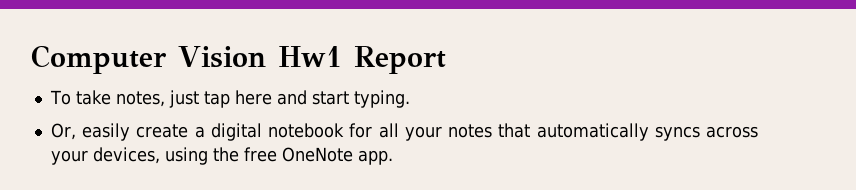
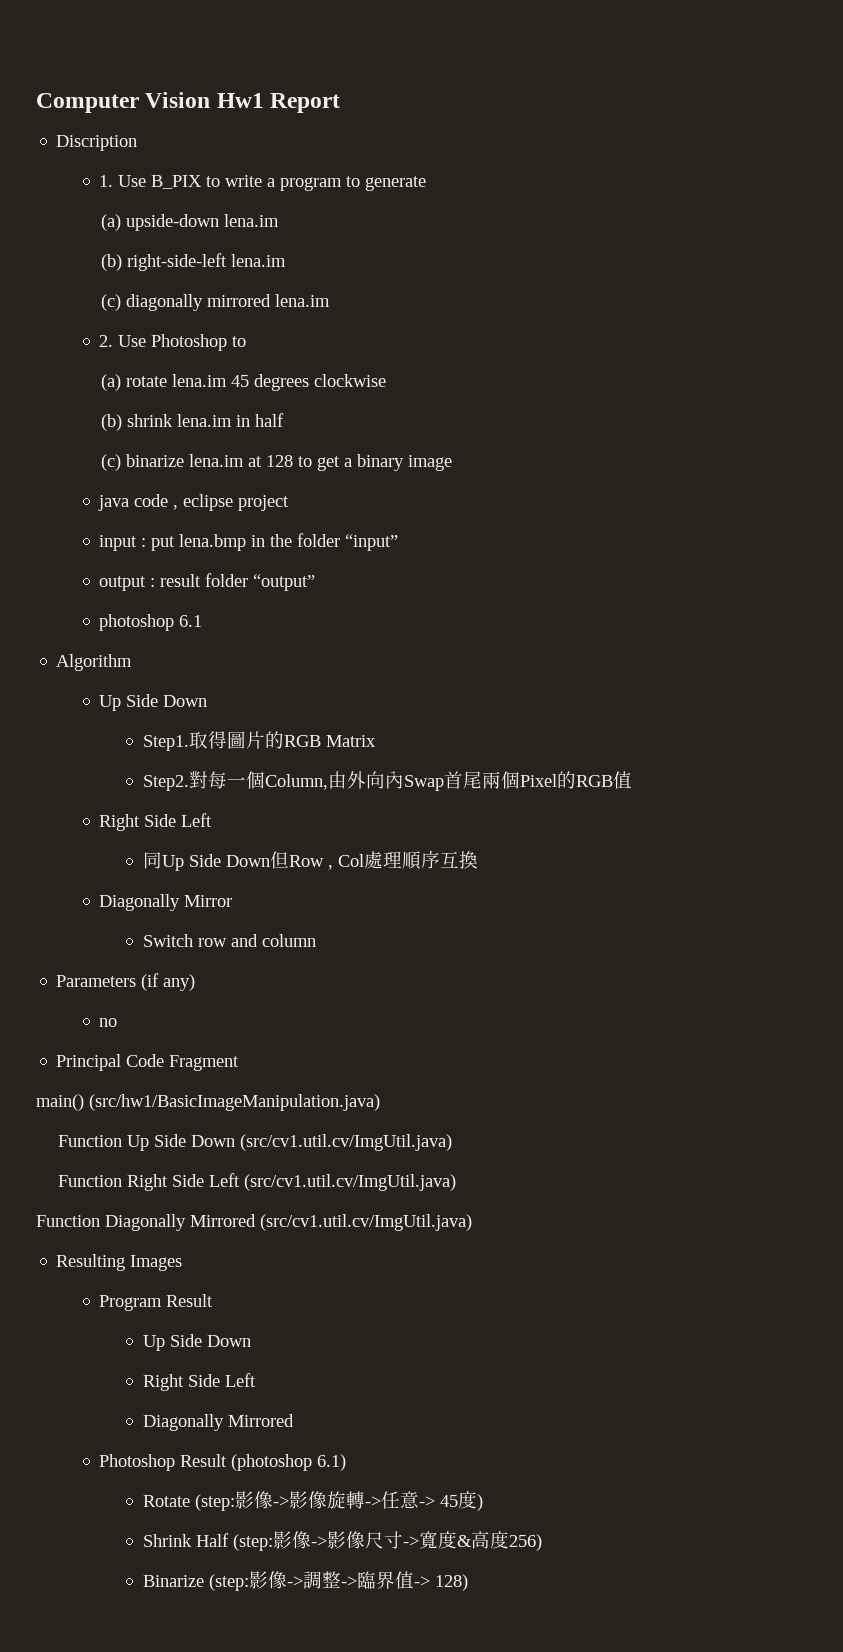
- To take notes, just tap here and start typing.
- Or, easily create a digital notebook for all your notes that automatically syncs across your devices, using the free OneNote app.
+ Discription
+ 1. Use B_PIX to write a program to generate
+ (a) upside-down lena.im
+ (b) right-side-left lena.im
+ (c) diagonally mirrored lena.im
+ 2. Use Photoshop to
+ (a) rotate lena.im 45 degrees clockwise
+ (b) shrink lena.im in half
+ (c) binarize lena.im at 128 to get a binary image
+ java code , eclipse project
+ input : put lena.bmp in the folder “input”
+ output : result folder “output”
+ photoshop 6.1
+ Algorithm
+ Up Side Down
+ Step1.取得圖片的RGB Matrix
+ Step2.對每一個Column,由外向內Swap首尾兩個Pixel的RGB值
+ Right Side Left
+ 同Up Side Down但Row , Col處理順序互換
+ Diagonally Mirror
+ Switch row and column
+ Parameters (if any)
+ no
+ Principal Code Fragment
+ main() (src/hw1/BasicImageManipulation.java)
+ Function Up Side Down (src/cv1.util.cv/ImgUtil.java)
+ Function Right Side Left (src/cv1.util.cv/ImgUtil.java)
+ Function Diagonally Mirrored (src/cv1.util.cv/ImgUtil.java)
+ Resulting Images
+ Program Result
+ Up Side Down
+ Right Side Left
+ Diagonally Mirrored
+ Photoshop Result (photoshop 6.1)
+ Rotate (step:影像->影像旋轉->任意-> 45度)
+ Shrink Half (step:影像->影像尺寸->寬度&高度256)
+ Binarize (step:影像->調整->臨界值-> 128)

